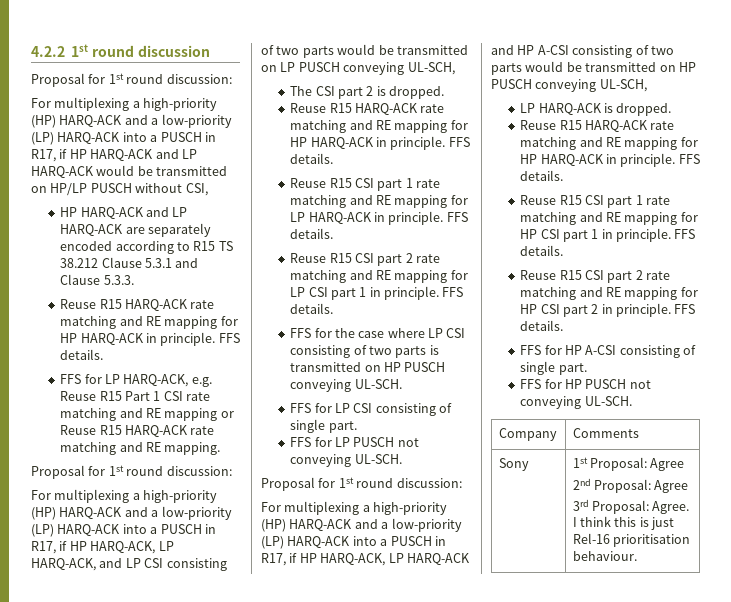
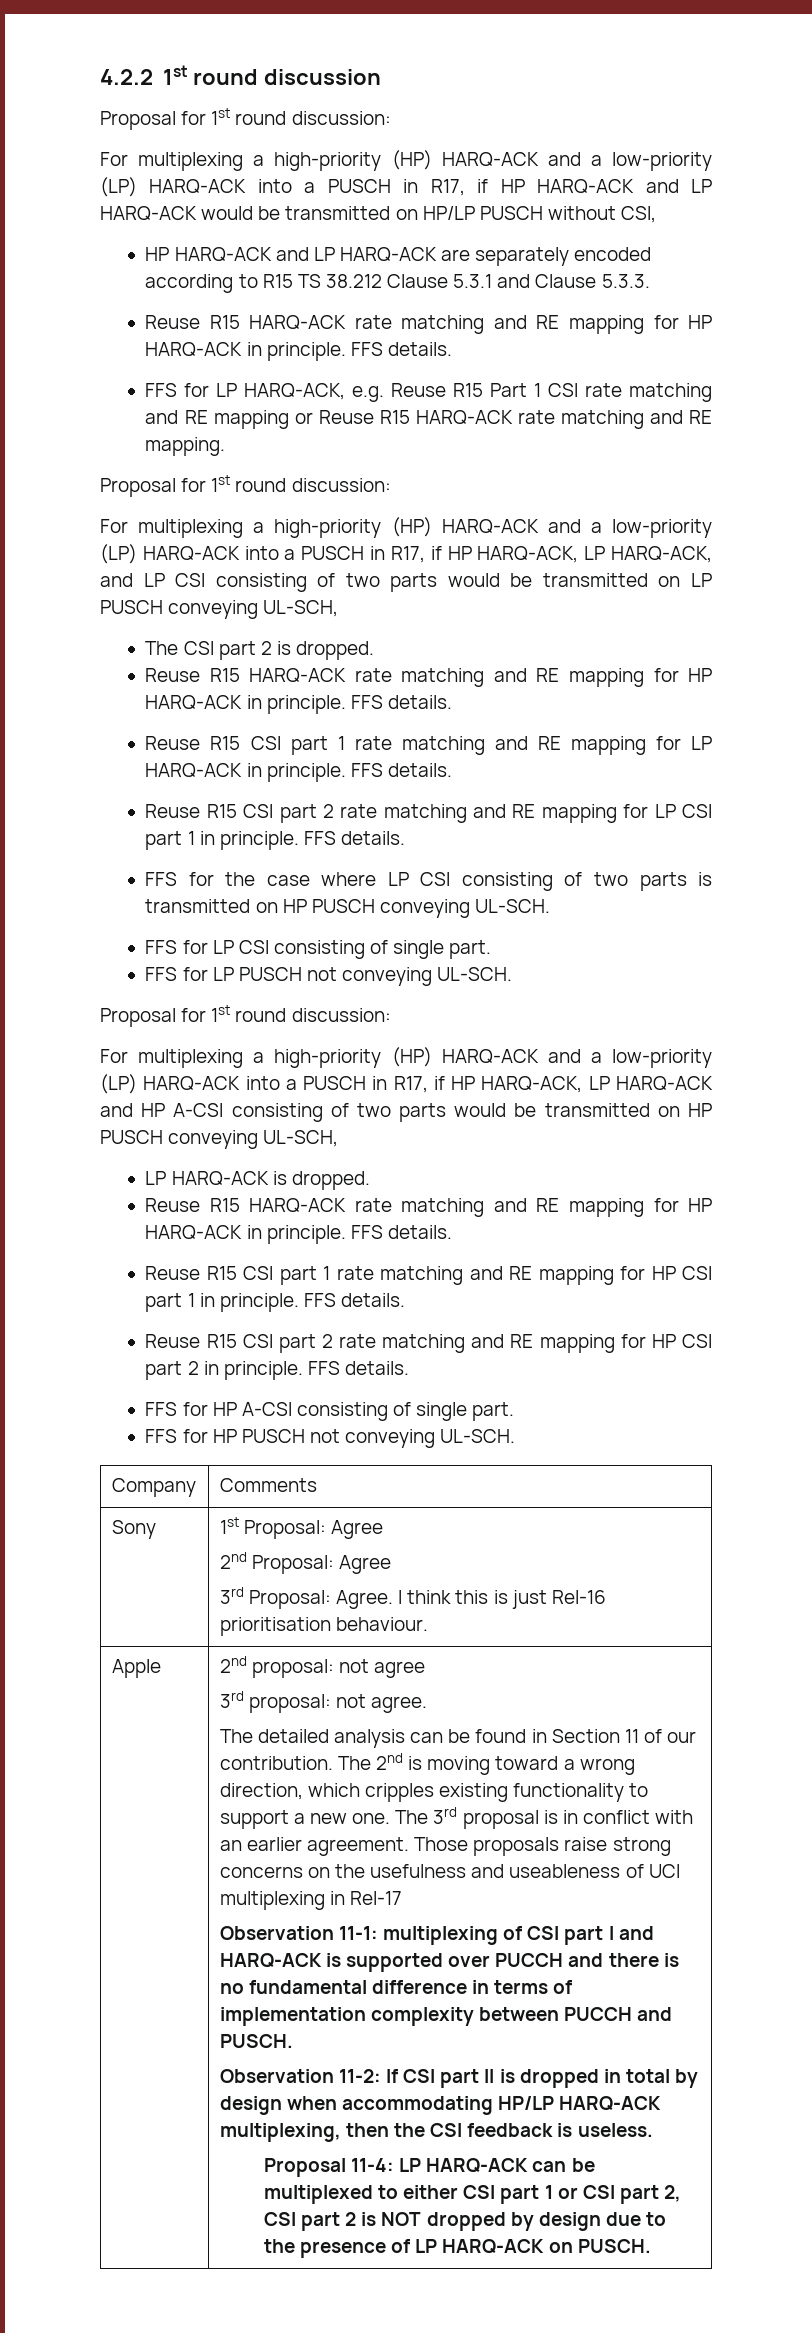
+ Apple | 2nd proposal: not agree
+ 3rd proposal: not agree.
+ The detailed analysis can be found in Section 11 of our contribution. The 2nd is moving toward a wrong direction, which cripples existing functionality to support a new one. The 3rd proposal is in conflict with an earlier agreement. Those proposals raise strong concerns on the usefulness and useableness of UCI multiplexing in Rel-17
+ Observation 11-1: multiplexing of CSI part I and HARQ-ACK is supported over PUCCH and there is no fundamental difference in terms of implementation complexity between PUCCH and PUSCH.
+ Observation 11-2: If CSI part II is dropped in total by design when accommodating HP/LP HARQ-ACK multiplexing, then the CSI feedback is useless.
+ Proposal 11-4: LP HARQ-ACK can be multiplexed to either CSI part 1 or CSI part 2, CSI part 2 is NOT dropped by design due to the presence of LP HARQ-ACK on PUSCH.

